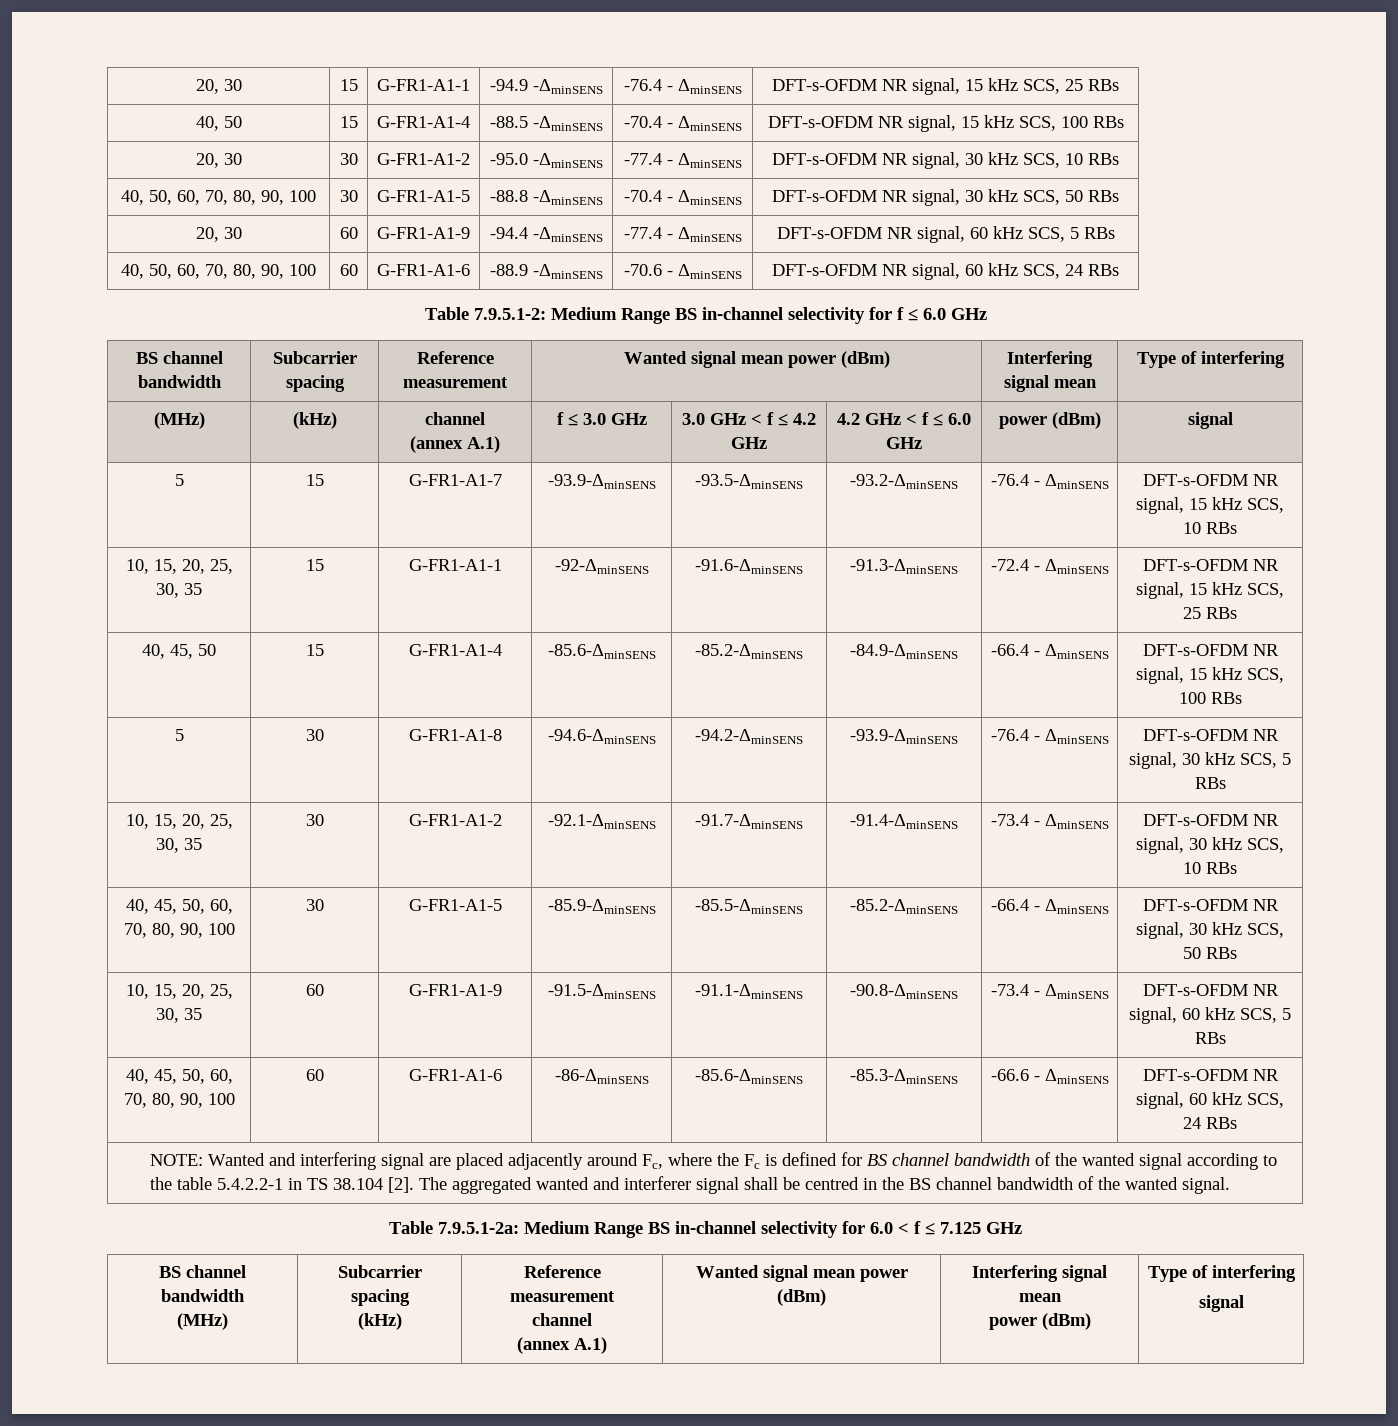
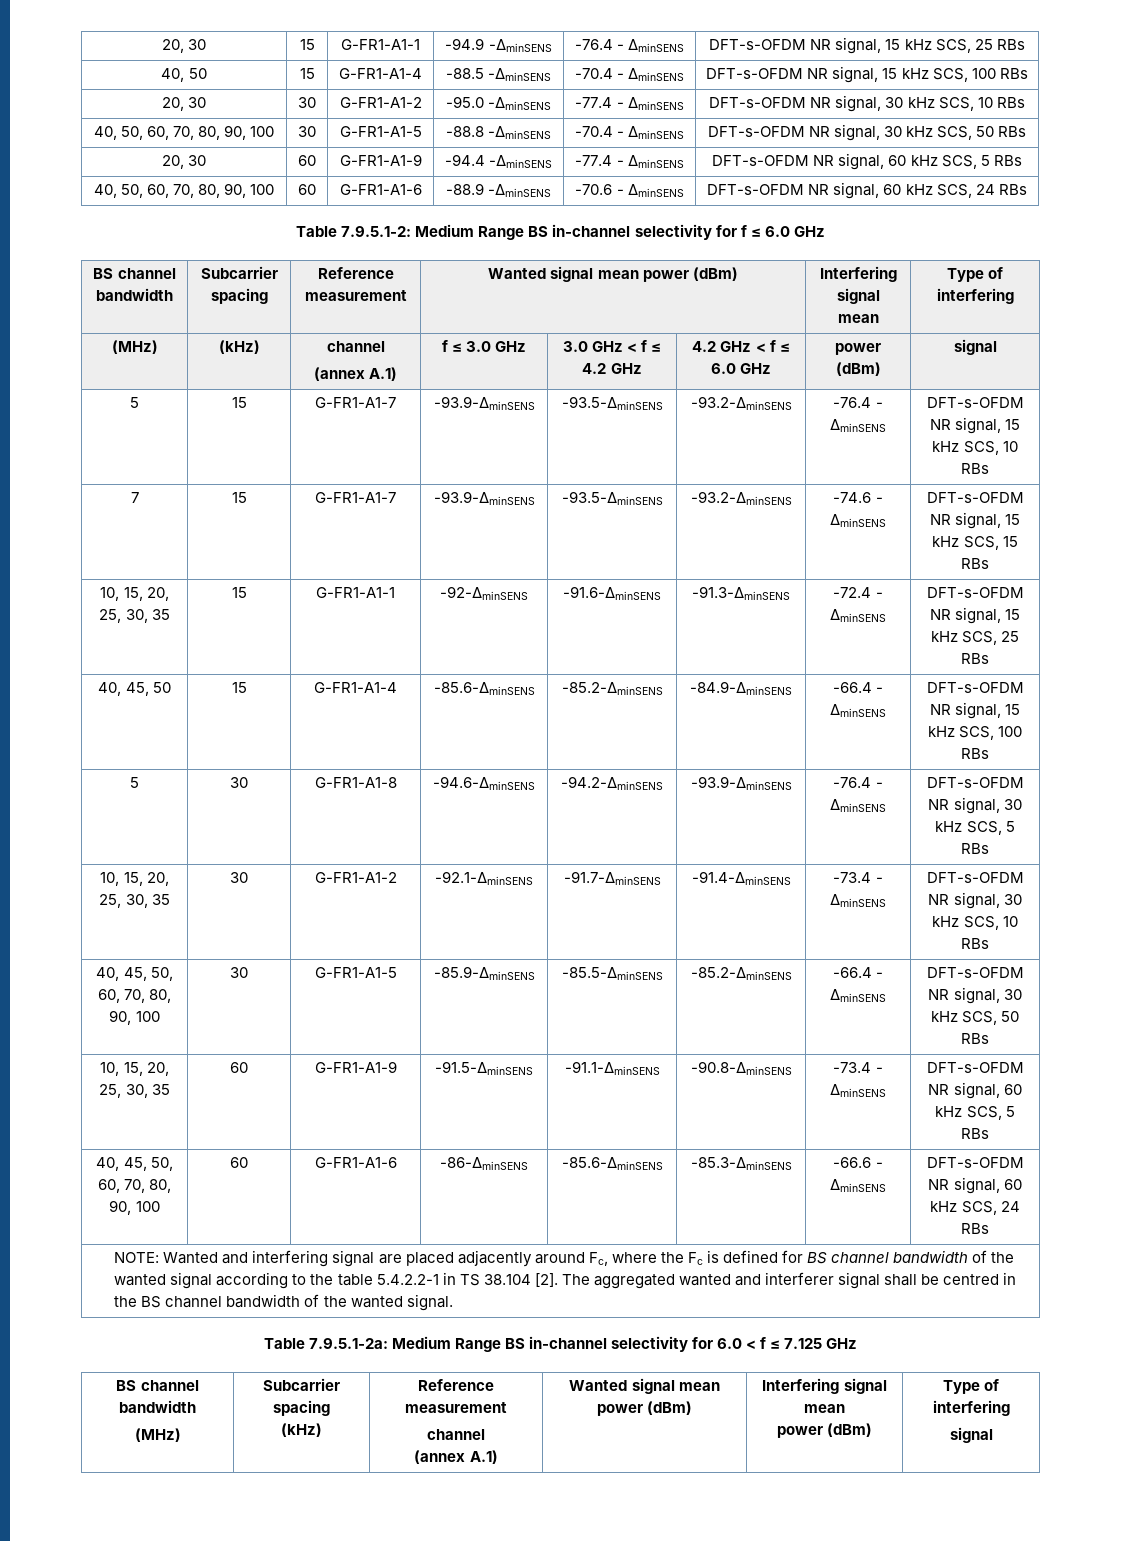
+ 7 | 15 | G-FR1-A1-7 | -93.9-ΔminSENS | -93.5-ΔminSENS | -93.2-ΔminSENS | -74.6 - ΔminSENS | DFT-s-OFDM NR signal, 15 kHz SCS, 15 RBs

